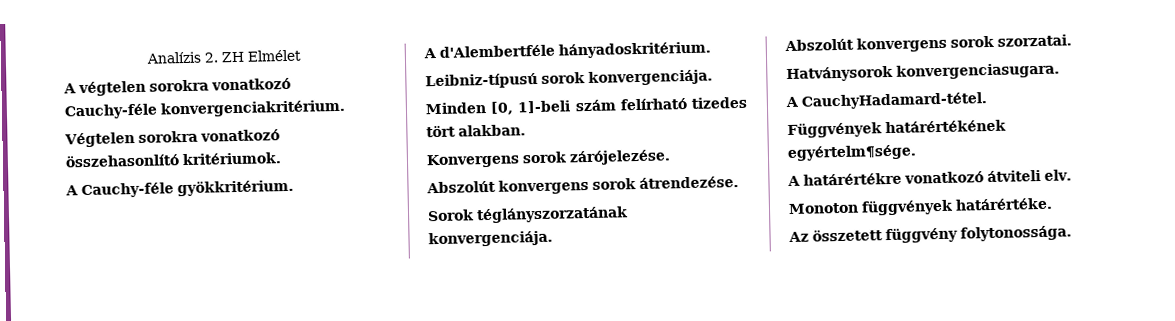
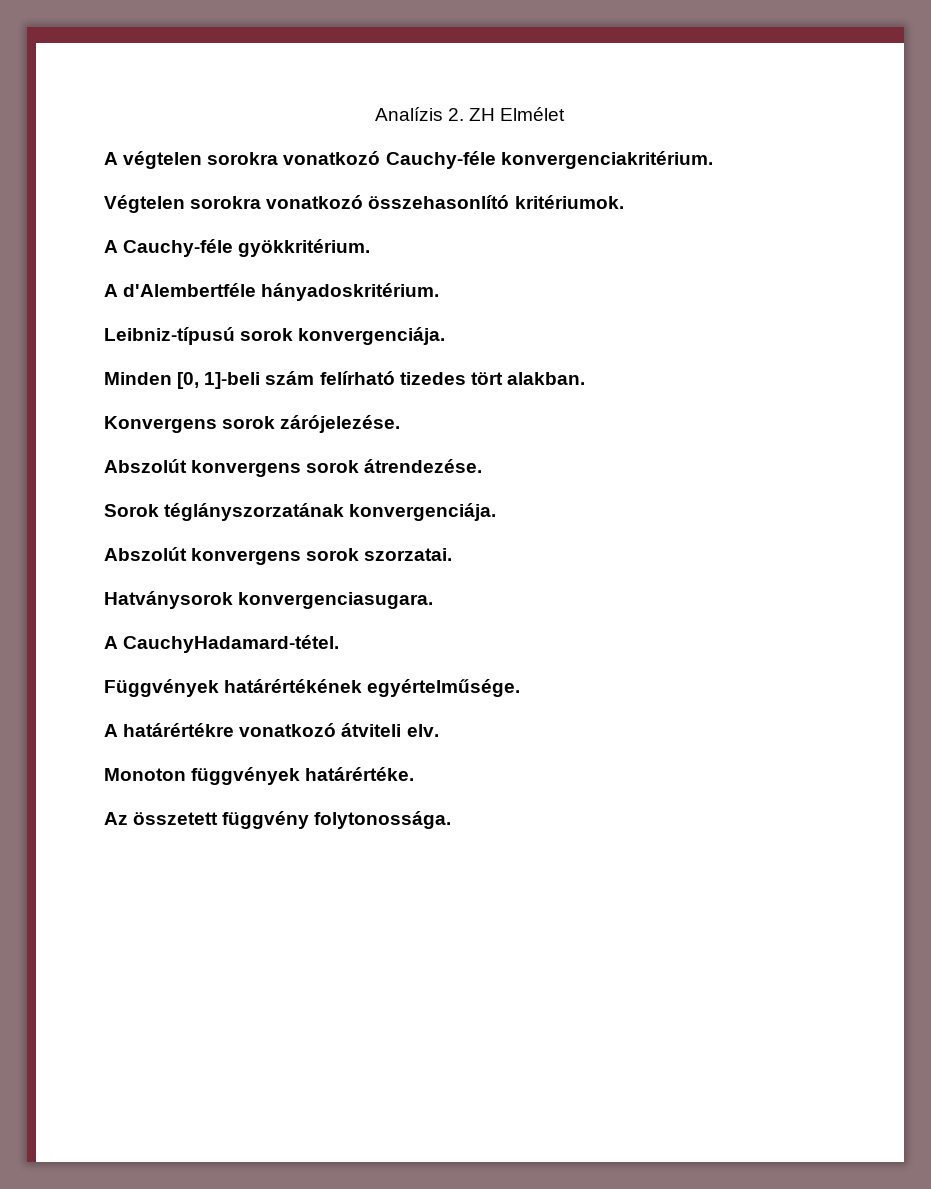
- Függvények határértékének egyértelm¶sége.
+ Függvények határértékének egyértelműsége.

